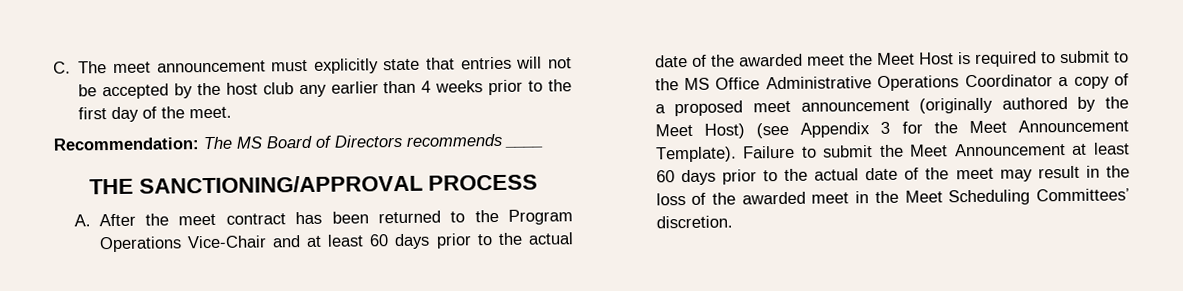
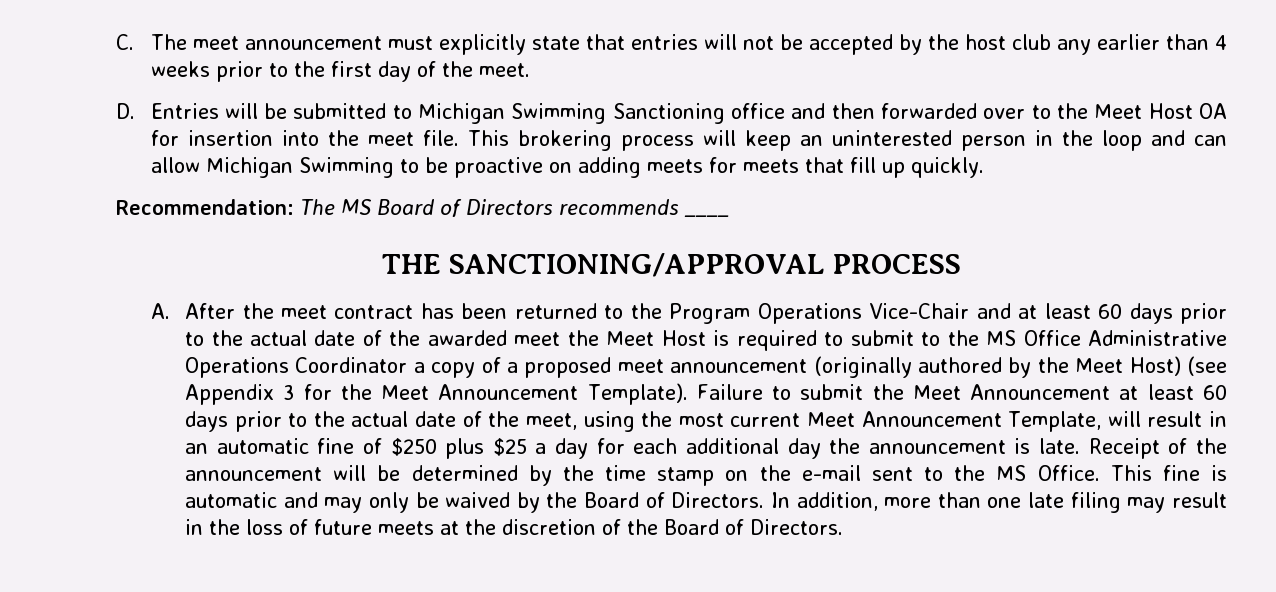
+ D. Entries will be submitted to Michigan Swimming Sanctioning office and then forwarded over to the Meet Host OA for insertion into the meet file. This brokering process will keep an uninterested person in the loop and can allow Michigan Swimming to be proactive on adding meets for meets that fill up quickly.
- Failure to submit the Meet Announcement at least 60 days prior to the actual date of the meet may result in the loss of the awarded meet in the Meet Scheduling Committees’ discretion.
+ Failure to submit the Meet Announcement at least 60 days prior to the actual date of the meet, using the most current Meet Announcement Template, will result in an automatic fine of $250 plus $25 a day for each additional day the announcement is late. Receipt of the announcement will be determined by the time stamp on the e-mail sent to the MS Office. This fine is automatic and may only be waived by the Board of Directors. In addition, more than one late filing may result in the loss of future meets at the discretion of the Board of Directors.

